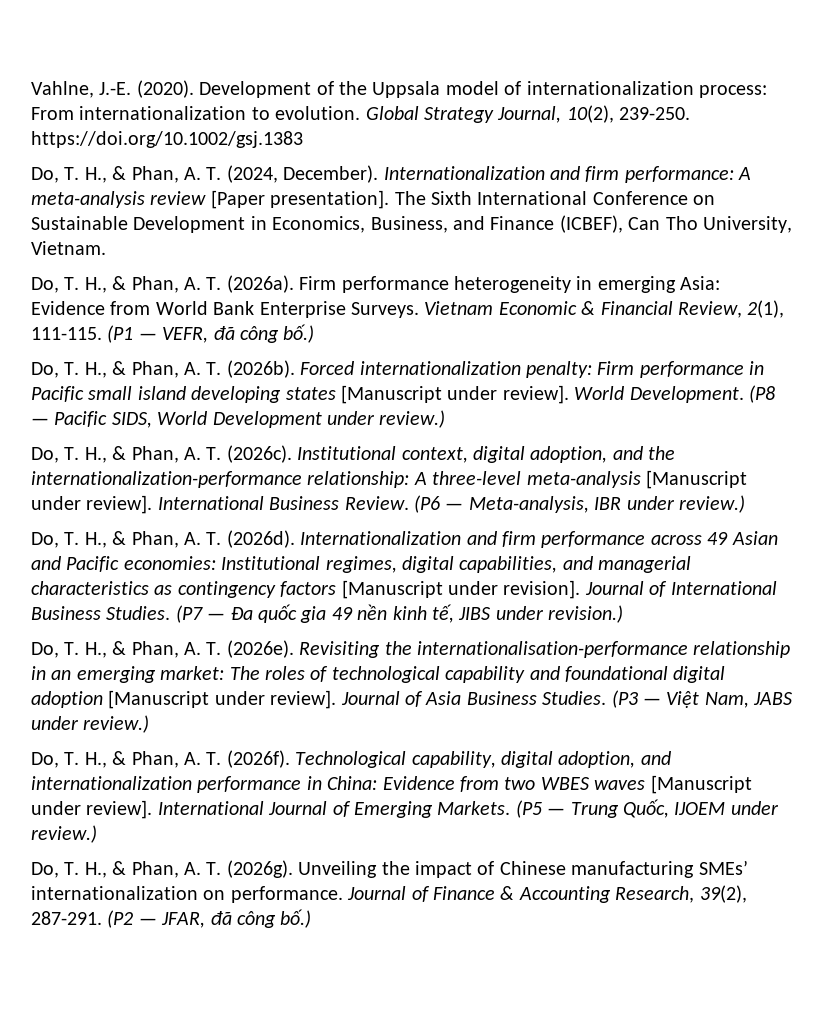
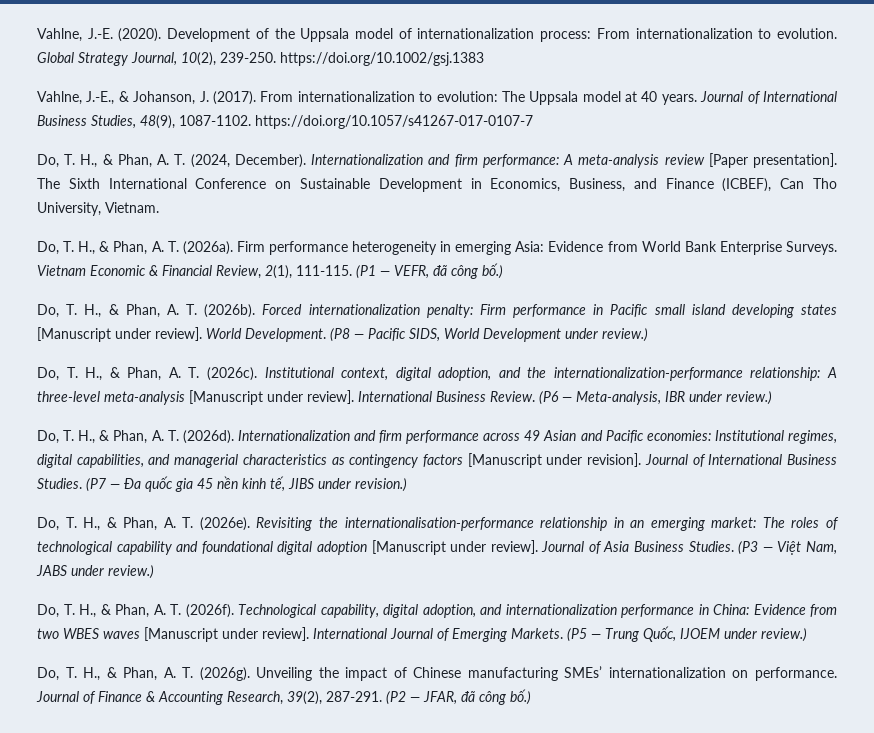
+ Vahlne, J.-E., & Johanson, J. (2017). From internationalization to evolution: The Uppsala model at 40 years. Journal of International Business Studies, 48(9), 1087-1102. https://doi.org/10.1057/s41267-017-0107-7
- (P7 — Đa quốc gia 49 nền kinh tế, JIBS under revision.)
+ (P7 — Đa quốc gia 45 nền kinh tế, JIBS under revision.)

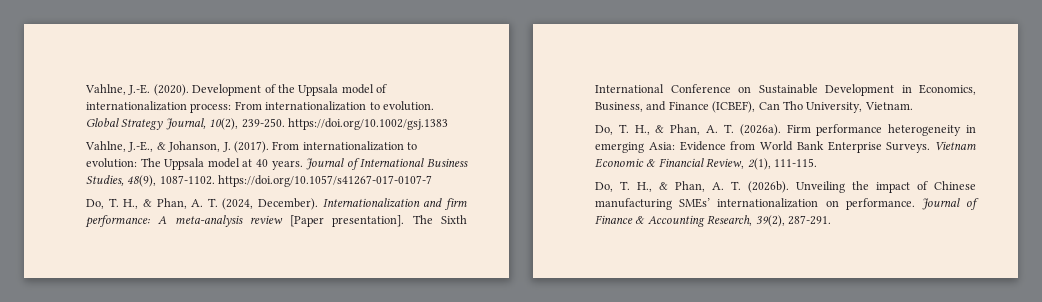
- (P1 — VEFR, đã công bố.)
- Forced internationalization penalty: Firm performance in Pacific small island developing states [Manuscript under review]. World Development. (P8 — Pacific SIDS, World Development under review.)
- Do, T. H., & Phan, A. T. (2026c). Institutional context, digital adoption, and the internationalization-performance relationship: A three-level meta-analysis [Manuscript under review]. International Business Review. (P6 — Meta-analysis, IBR under review.)
- Do, T. H., & Phan, A. T. (2026d). Internationalization and firm performance across 49 Asian and Pacific economies: Institutional regimes, digital capabilities, and managerial characteristics as contingency factors [Manuscript under revision]. Journal of International Business Studies. (P7 — Đa quốc gia 45 nền kinh tế, JIBS under revision.)
- Do, T. H., & Phan, A. T. (2026e). Revisiting the internationalisation-performance relationship in an emerging market: The roles of technological capability and foundational digital adoption [Manuscript under review]. Journal of Asia Business Studies. (P3 — Việt Nam, JABS under review.)
- Do, T. H., & Phan, A. T. (2026f). Technological capability, digital adoption, and internationalization performance in China: Evidence from two WBES waves [Manuscript under review]. International Journal of Emerging Markets. (P5 — Trung Quốc, IJOEM under review.)
- Do, T. H., & Phan, A. T. (2026g).
- (P2 — JFAR, đã công bố.)

